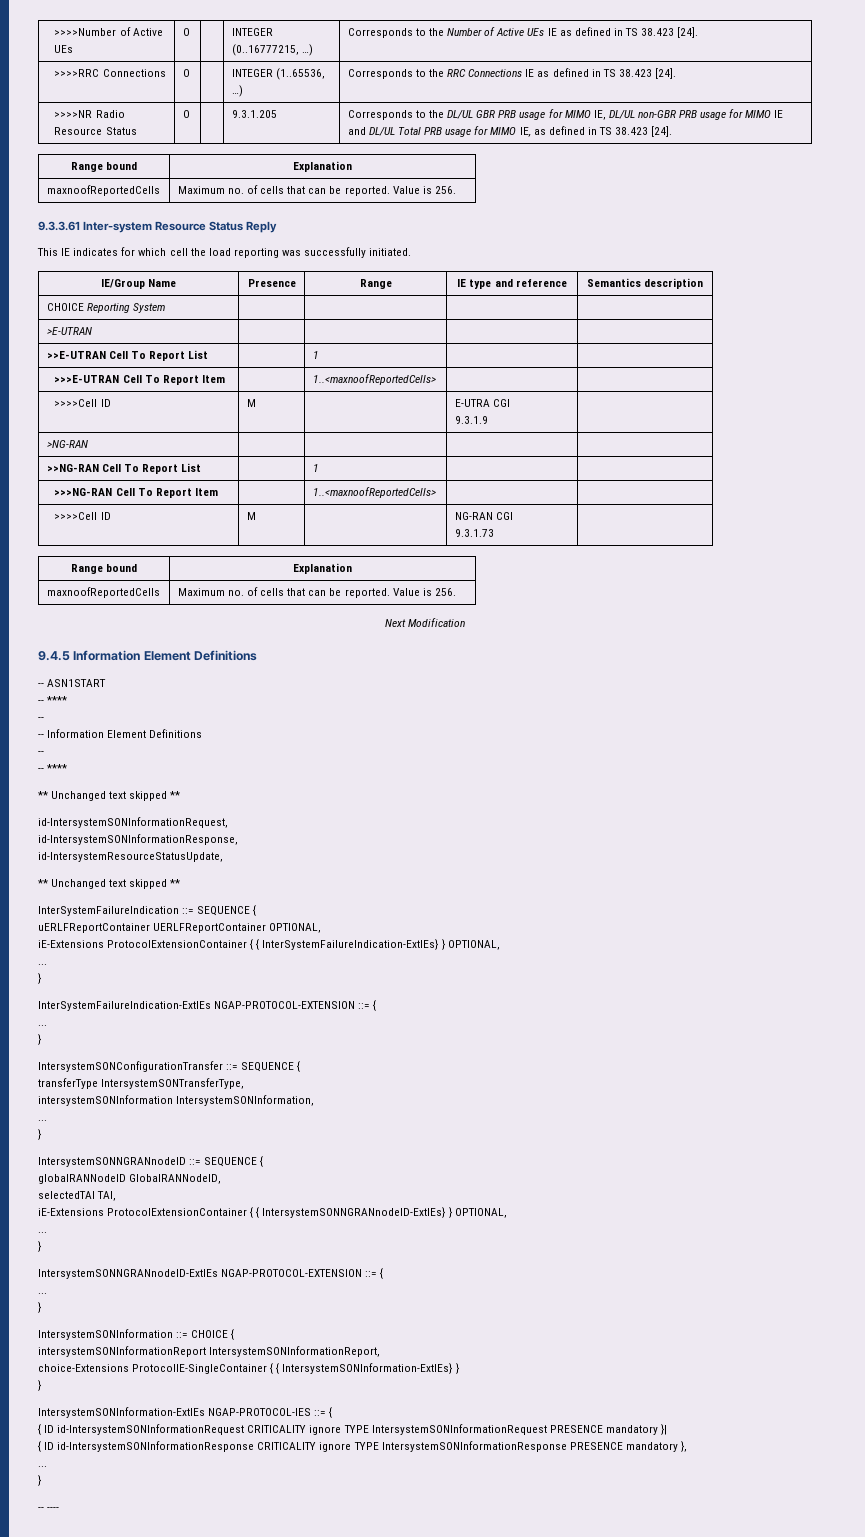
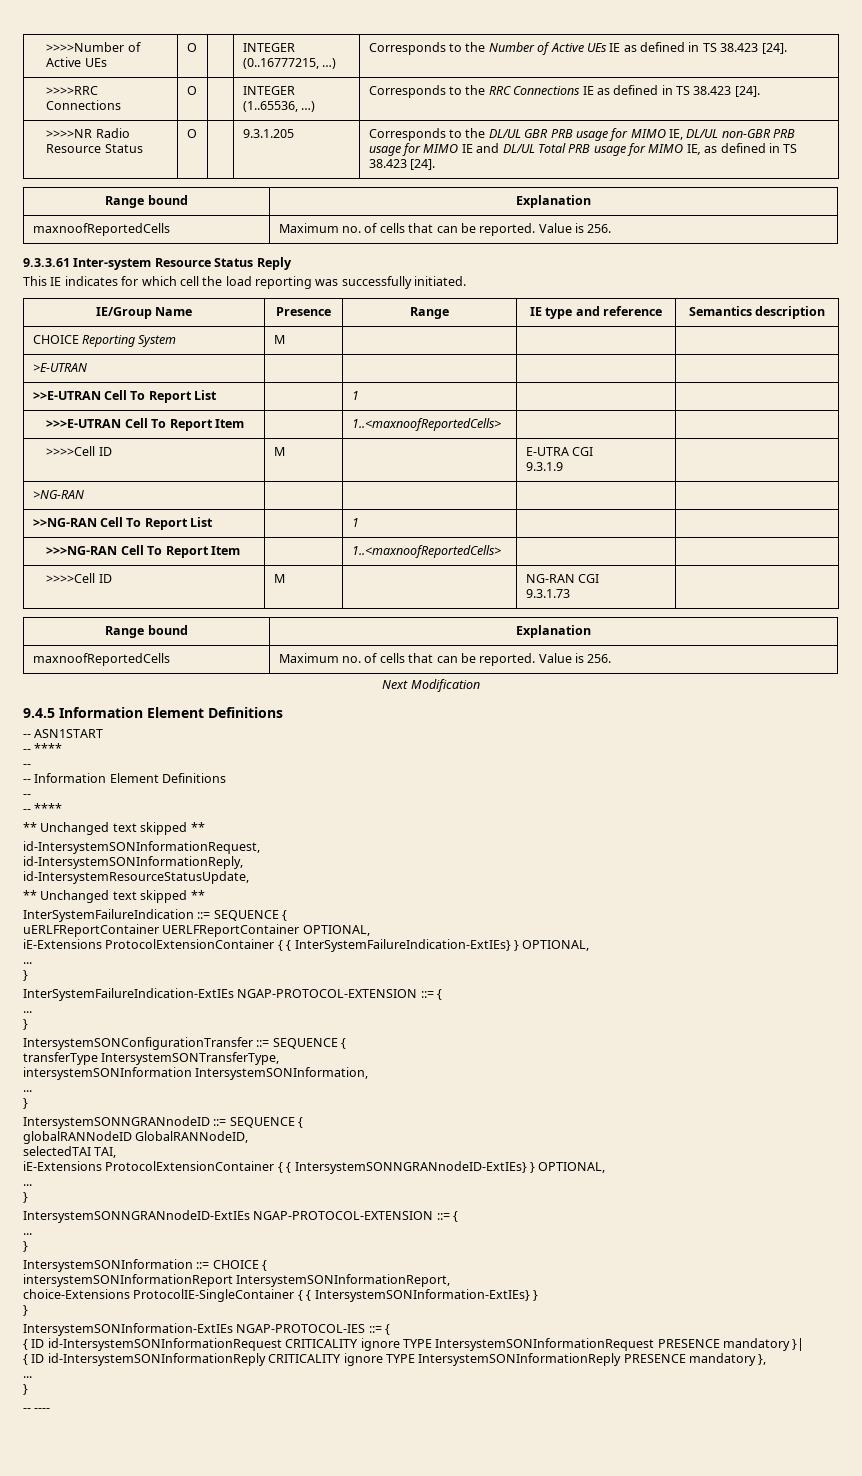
- CHOICE Reporting System | | | |
+ CHOICE Reporting System | M | | |
- id-IntersystemSONInformationResponse,
+ id-IntersystemSONInformationReply,
- { ID id-IntersystemSONInformationResponse CRITICALITY ignore TYPE IntersystemSONInformationResponse PRESENCE mandatory },
+ { ID id-IntersystemSONInformationReply CRITICALITY ignore TYPE IntersystemSONInformationReply PRESENCE mandatory },

